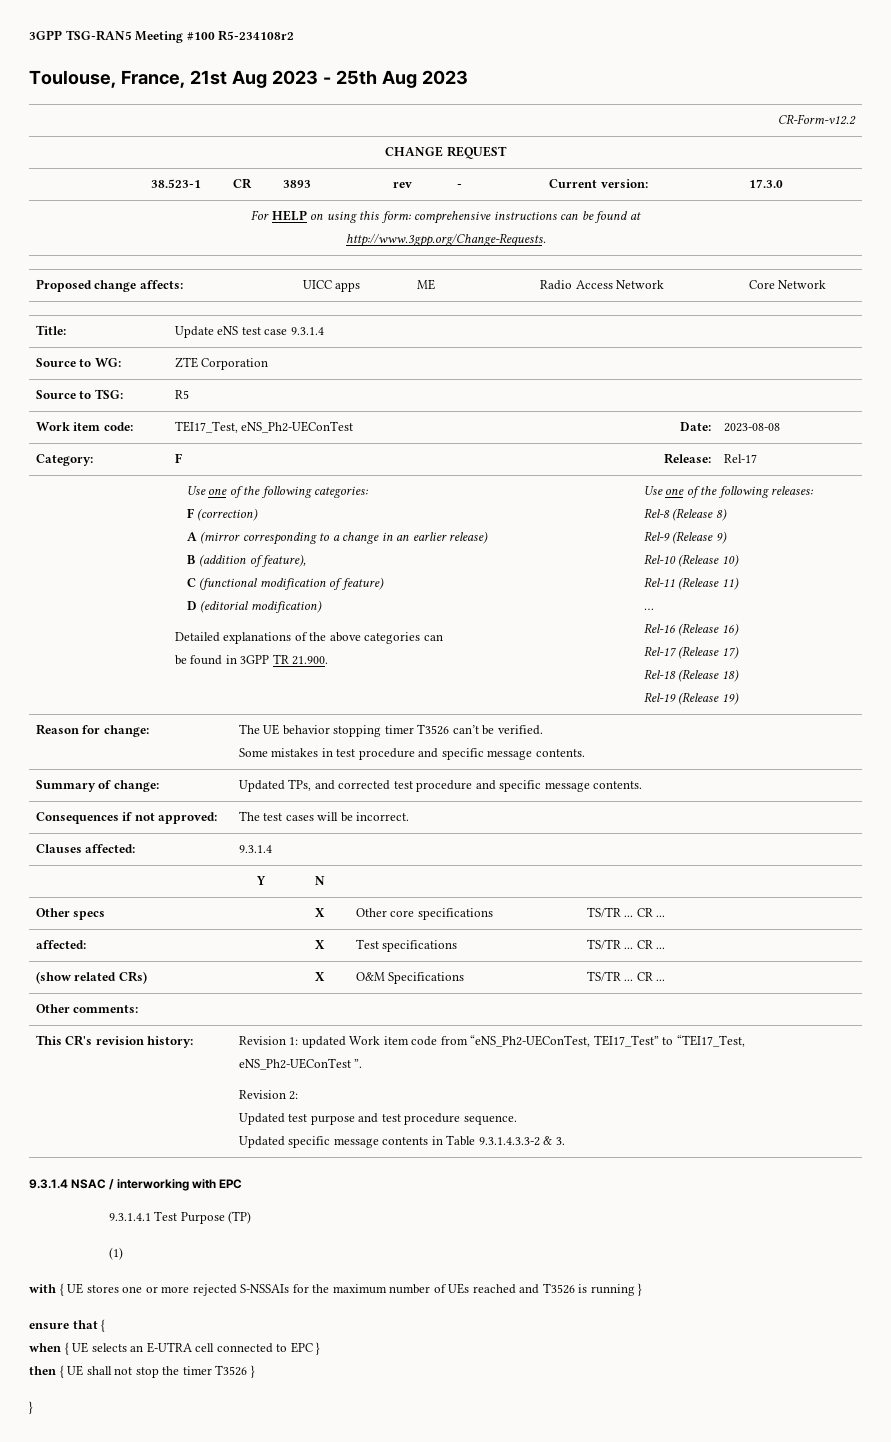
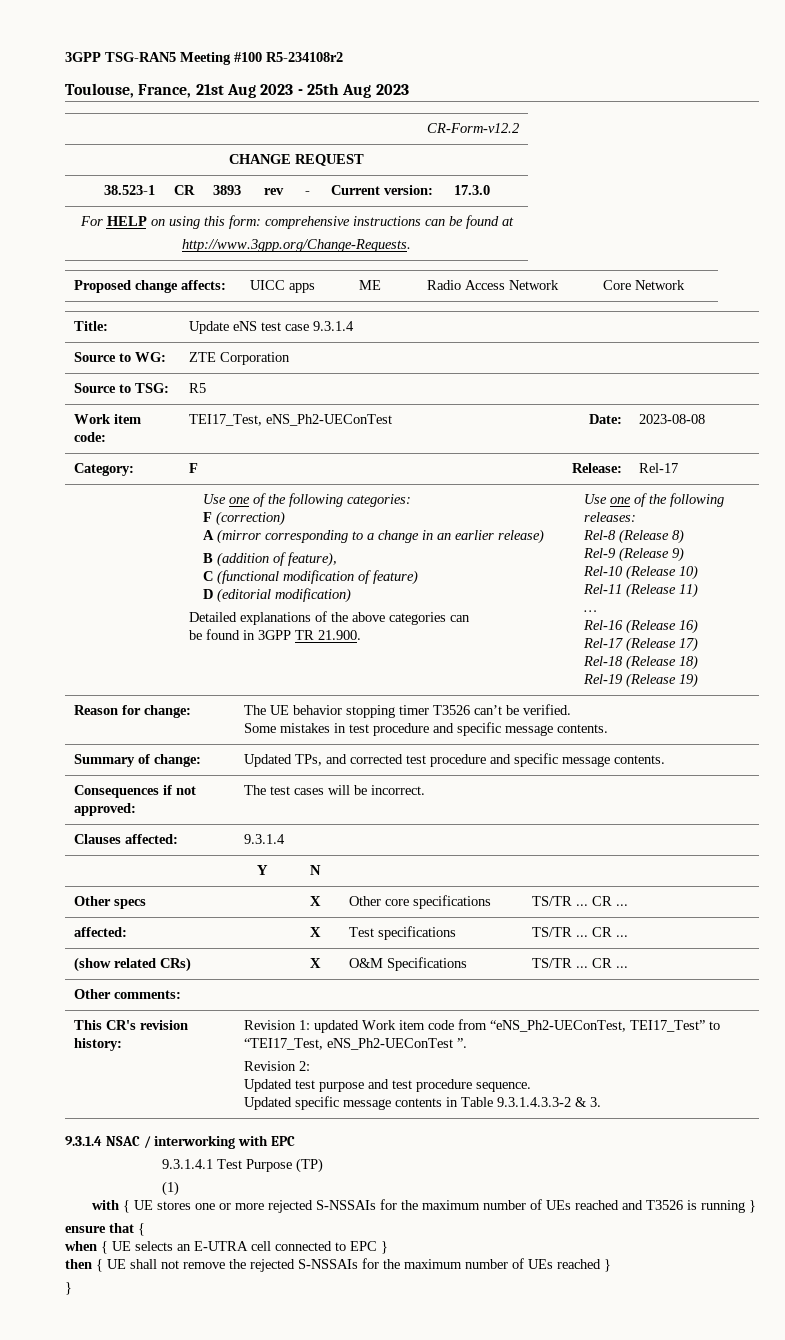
- then { UE shall not stop the timer T3526 }
+ then { UE shall not remove the rejected S-NSSAIs for the maximum number of UEs reached }

